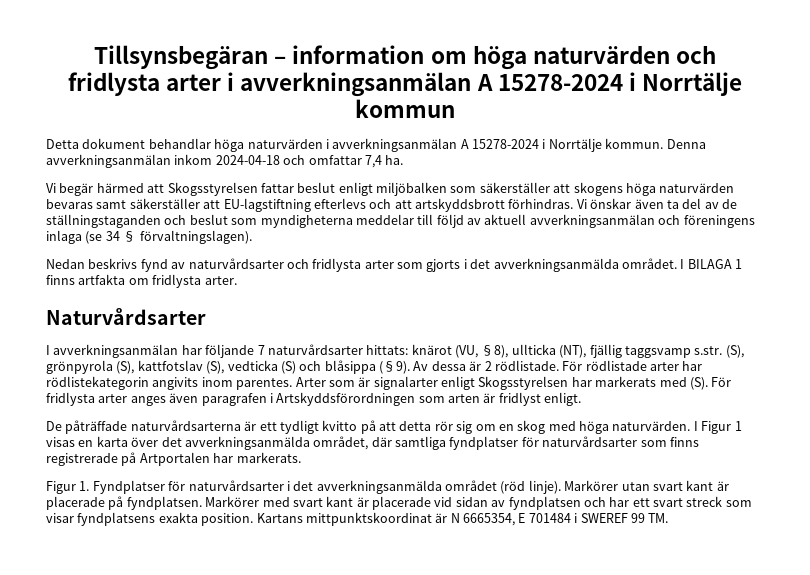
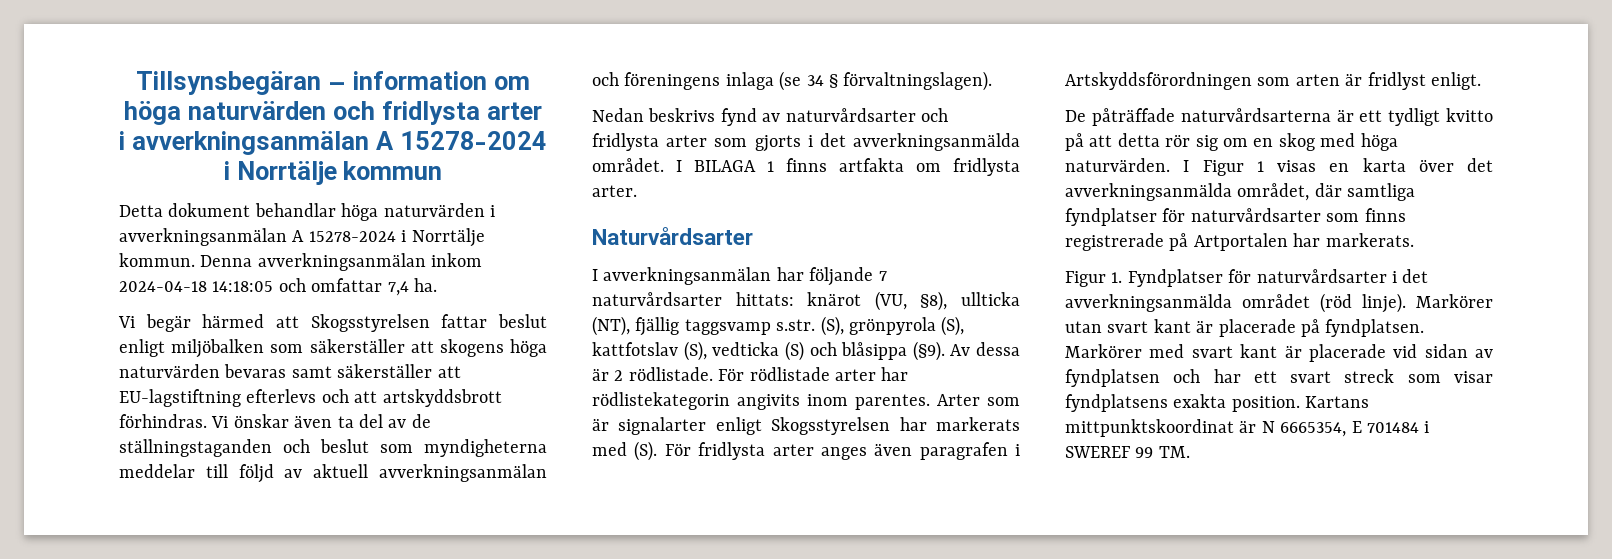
- Denna avverkningsanmälan inkom 2024-04-18 och omfattar 7,4 ha.
+ Denna avverkningsanmälan inkom 2024-04-18 14:18:05 och omfattar 7,4 ha.

